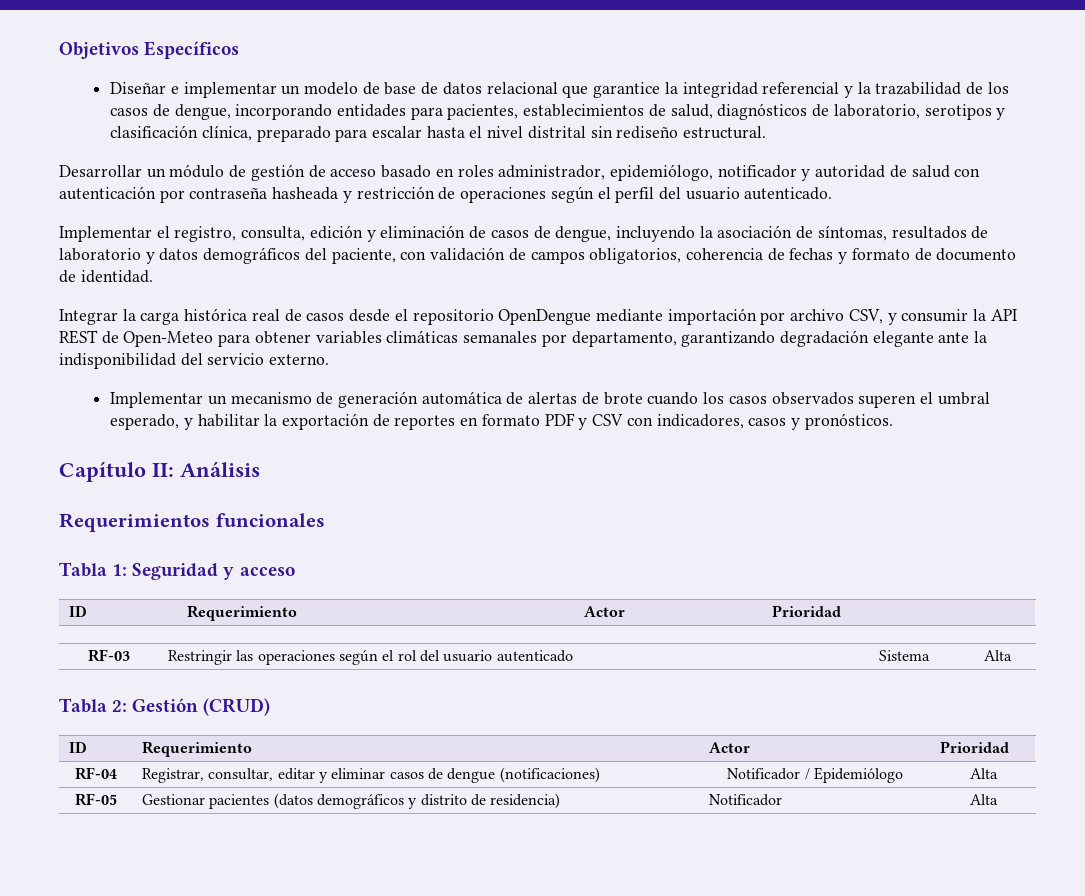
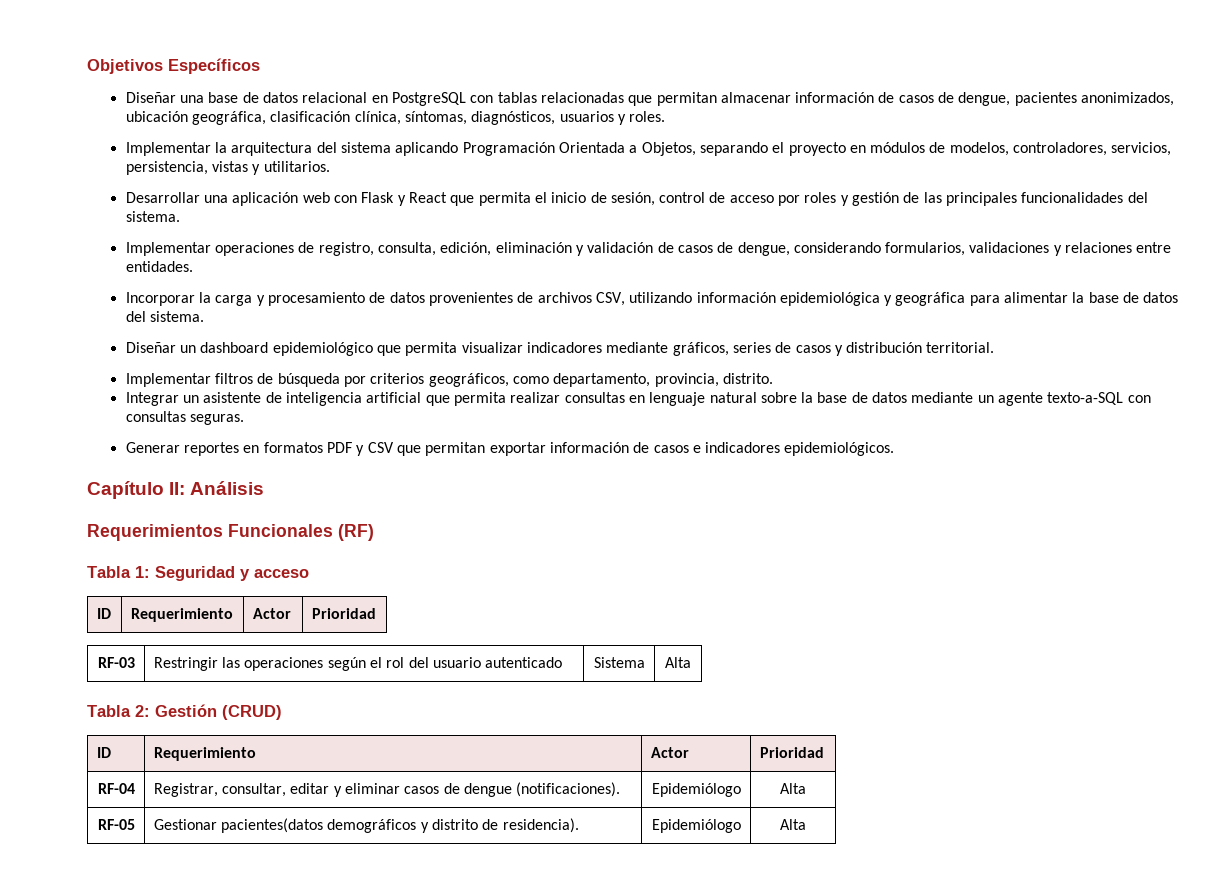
- Diseñar e implementar un modelo de base de datos relacional que garantice la integridad referencial y la trazabilidad de los casos de dengue, incorporando entidades para pacientes, establecimientos de salud, diagnósticos de laboratorio, serotipos y clasificación clínica, preparado para escalar hasta el nivel distrital sin rediseño estructural.
- Desarrollar un módulo de gestión de acceso basado en roles administrador, epidemiólogo, notificador y autoridad de salud con autenticación por contraseña hasheada y restricción de operaciones según el perfil del usuario autenticado.
- Implementar el registro, consulta, edición y eliminación de casos de dengue, incluyendo la asociación de síntomas, resultados de laboratorio y datos demográficos del paciente, con validación de campos obligatorios, coherencia de fechas y formato de documento de identidad.
- Integrar la carga histórica real de casos desde el repositorio OpenDengue mediante importación por archivo CSV, y consumir la API REST de Open-Meteo para obtener variables climáticas semanales por departamento, garantizando degradación elegante ante la indisponibilidad del servicio externo.
- Implementar un mecanismo de generación automática de alertas de brote cuando los casos observados superen el umbral esperado, y habilitar la exportación de reportes en formato PDF y CSV con indicadores, casos y pronósticos.
+ Diseñar una base de datos relacional en PostgreSQL con tablas relacionadas que permitan almacenar información de casos de dengue, pacientes anonimizados, ubicación geográfica, clasificación clínica, síntomas, diagnósticos, usuarios y roles.
+ Implementar la arquitectura del sistema aplicando Programación Orientada a Objetos, separando el proyecto en módulos de modelos, controladores, servicios, persistencia, vistas y utilitarios.
+ Desarrollar una aplicación web con Flask y React que permita el inicio de sesión, control de acceso por roles y gestión de las principales funcionalidades del sistema.
+ Implementar operaciones de registro, consulta, edición, eliminación y validación de casos de dengue, considerando formularios, validaciones y relaciones entre entidades.
+ Incorporar la carga y procesamiento de datos provenientes de archivos CSV, utilizando información epidemiológica y geográfica para alimentar la base de datos del sistema.
+ Diseñar un dashboard epidemiológico que permita visualizar indicadores mediante gráficos, series de casos y distribución territorial.
+ Implementar filtros de búsqueda por criterios geográficos, como departamento, provincia, distrito.
+ Integrar un asistente de inteligencia artificial que permita realizar consultas en lenguaje natural sobre la base de datos mediante un agente texto-a-SQL con consultas seguras.
+ Generar reportes en formatos PDF y CSV que permitan exportar información de casos e indicadores epidemiológicos.
- Requerimientos funcionales
+ Requerimientos Funcionales (RF)
- RF-04 | Registrar, consultar, editar y eliminar casos de dengue (notificaciones) | Notificador / Epidemiólogo | Alta
+ RF-04 | Registrar, consultar, editar y eliminar casos de dengue (notificaciones). | Epidemiólogo | Alta
- RF-05 | Gestionar pacientes (datos demográficos y distrito de residencia) | Notificador | Alta
+ RF-05 | Gestionar pacientes(datos demográficos y distrito de residencia). | Epidemiólogo | Alta

